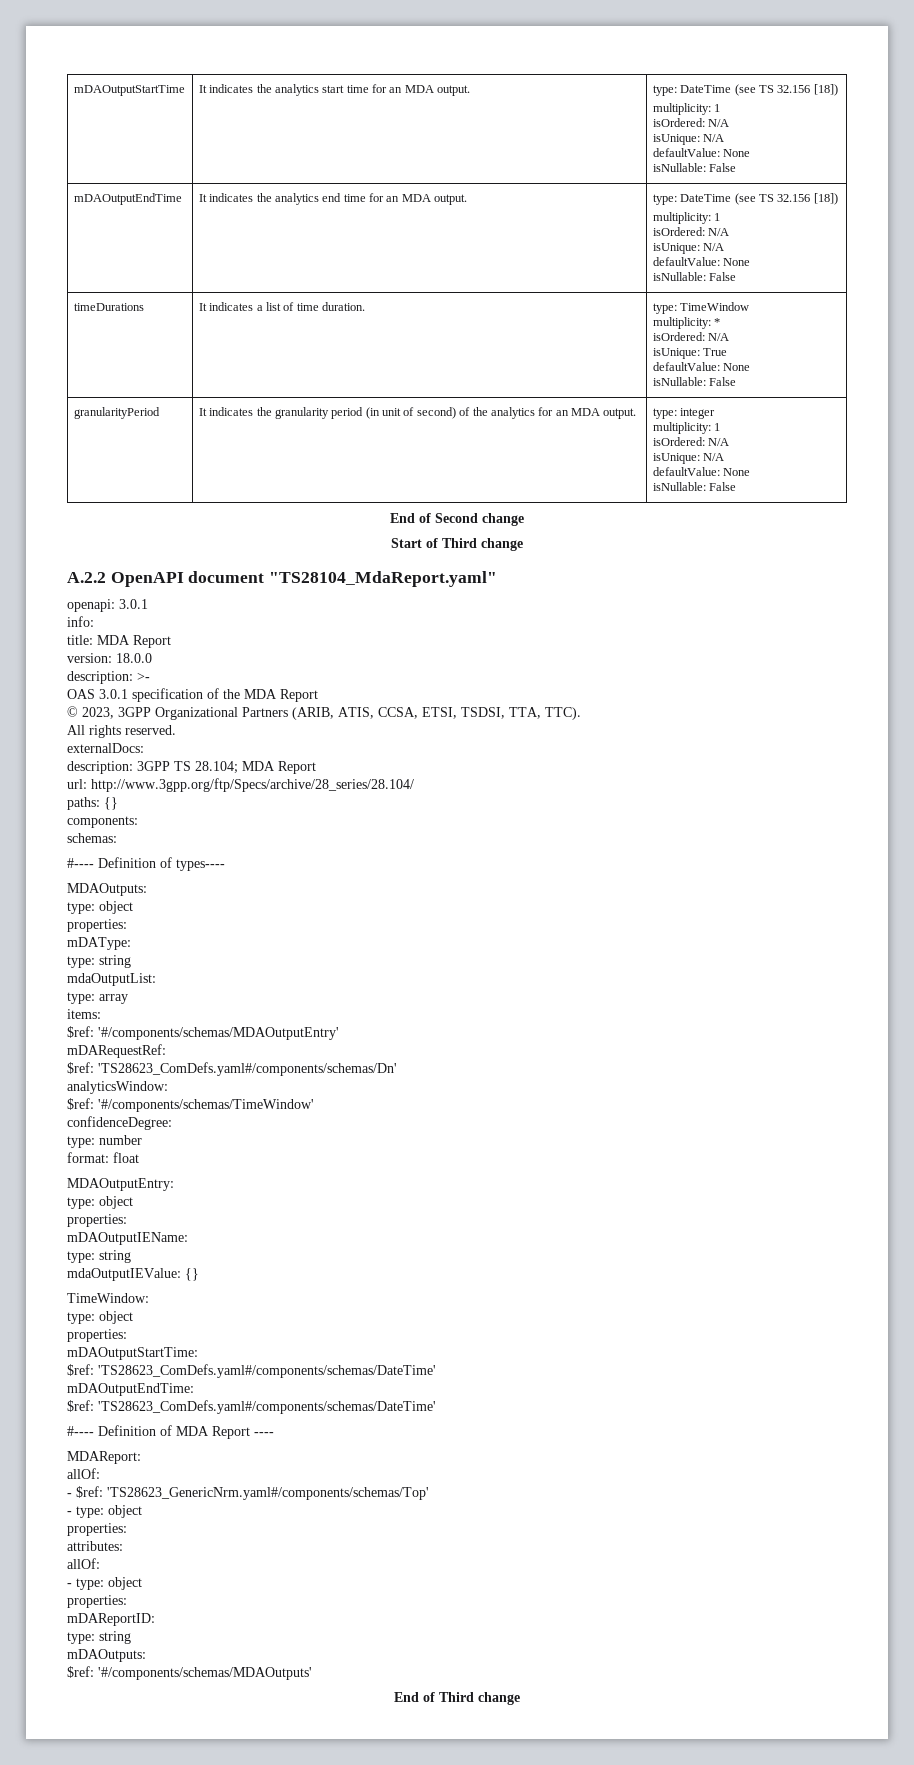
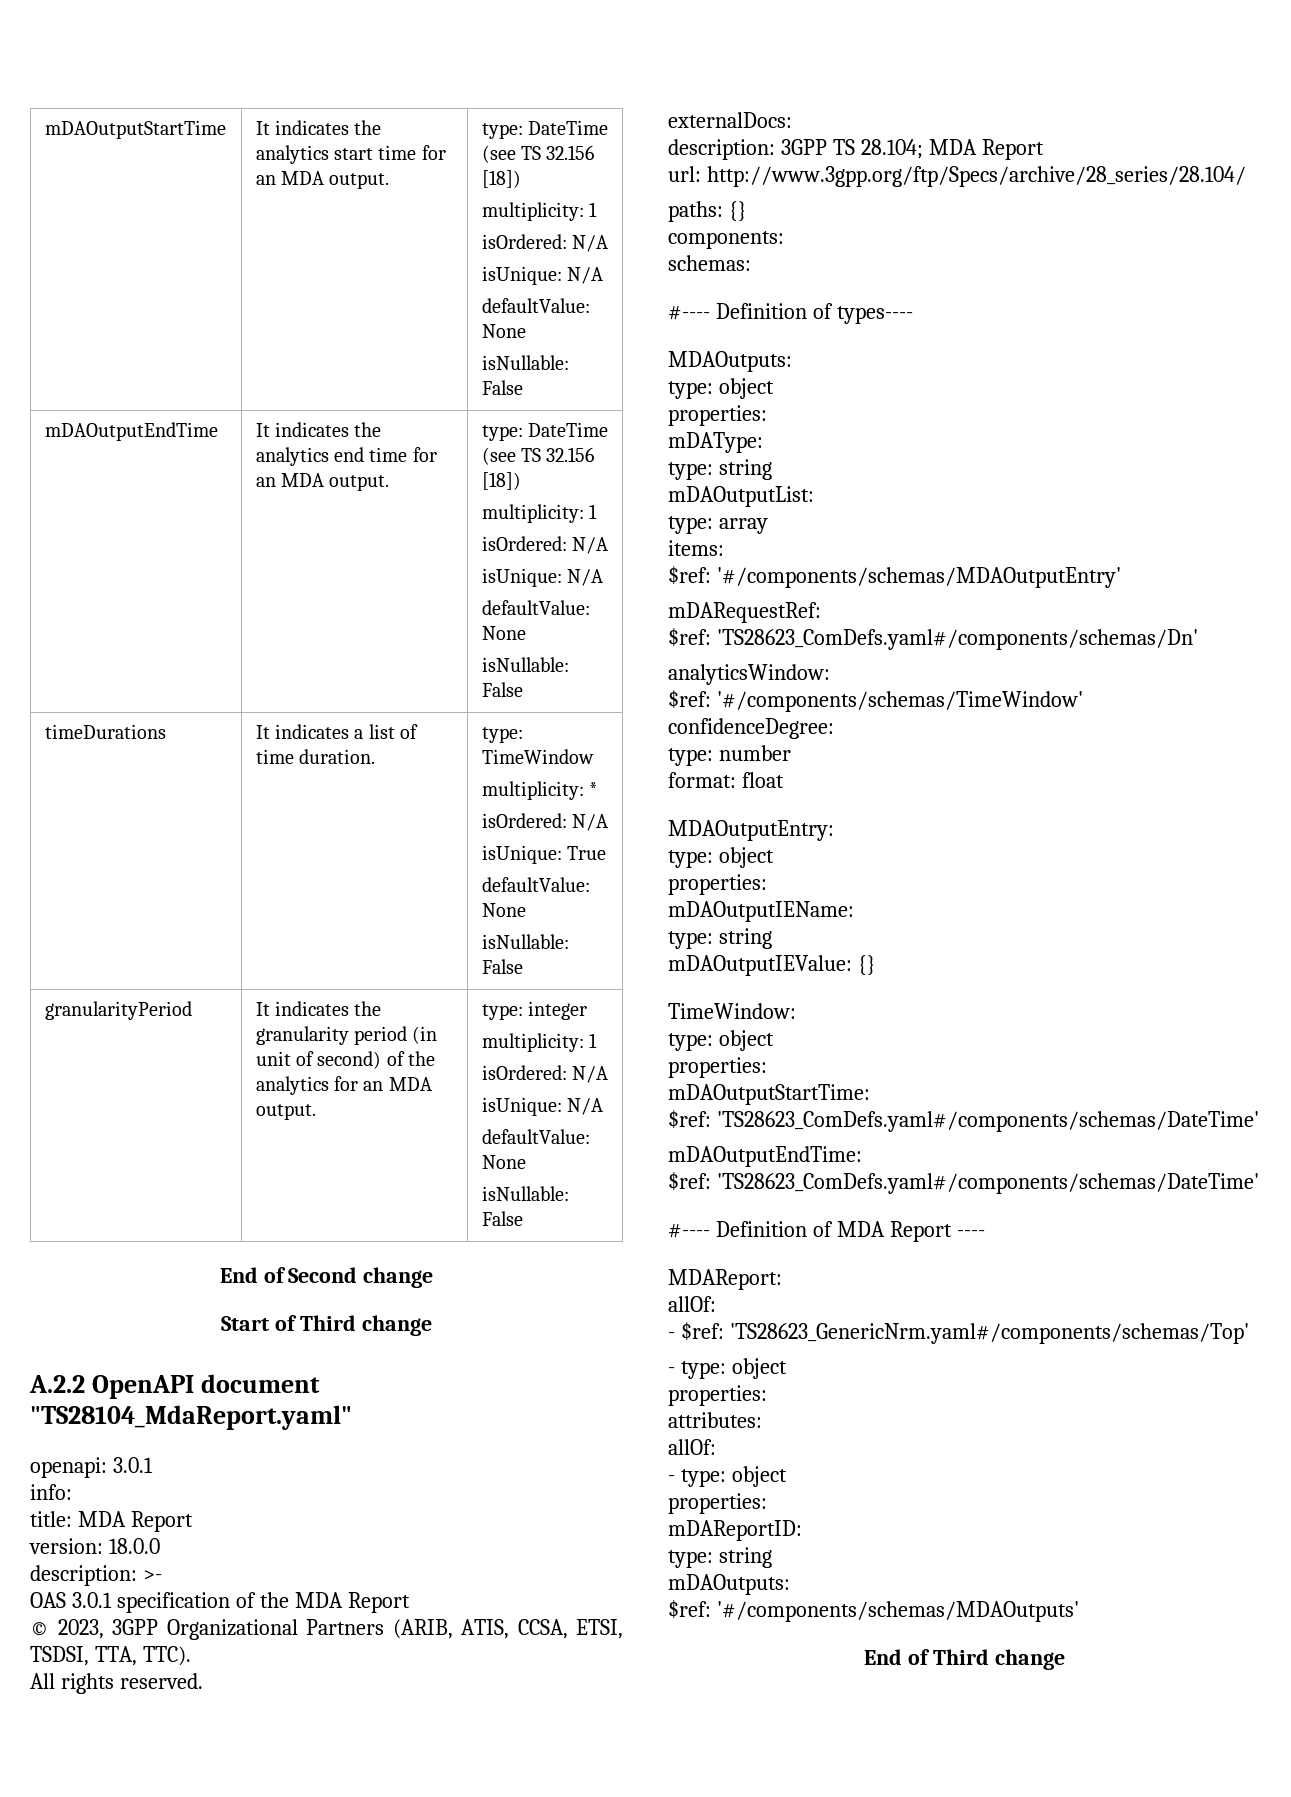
- mdaOutputList:
+ mDAOutputList:
- mdaOutputIEValue: {}
+ mDAOutputIEValue: {}

